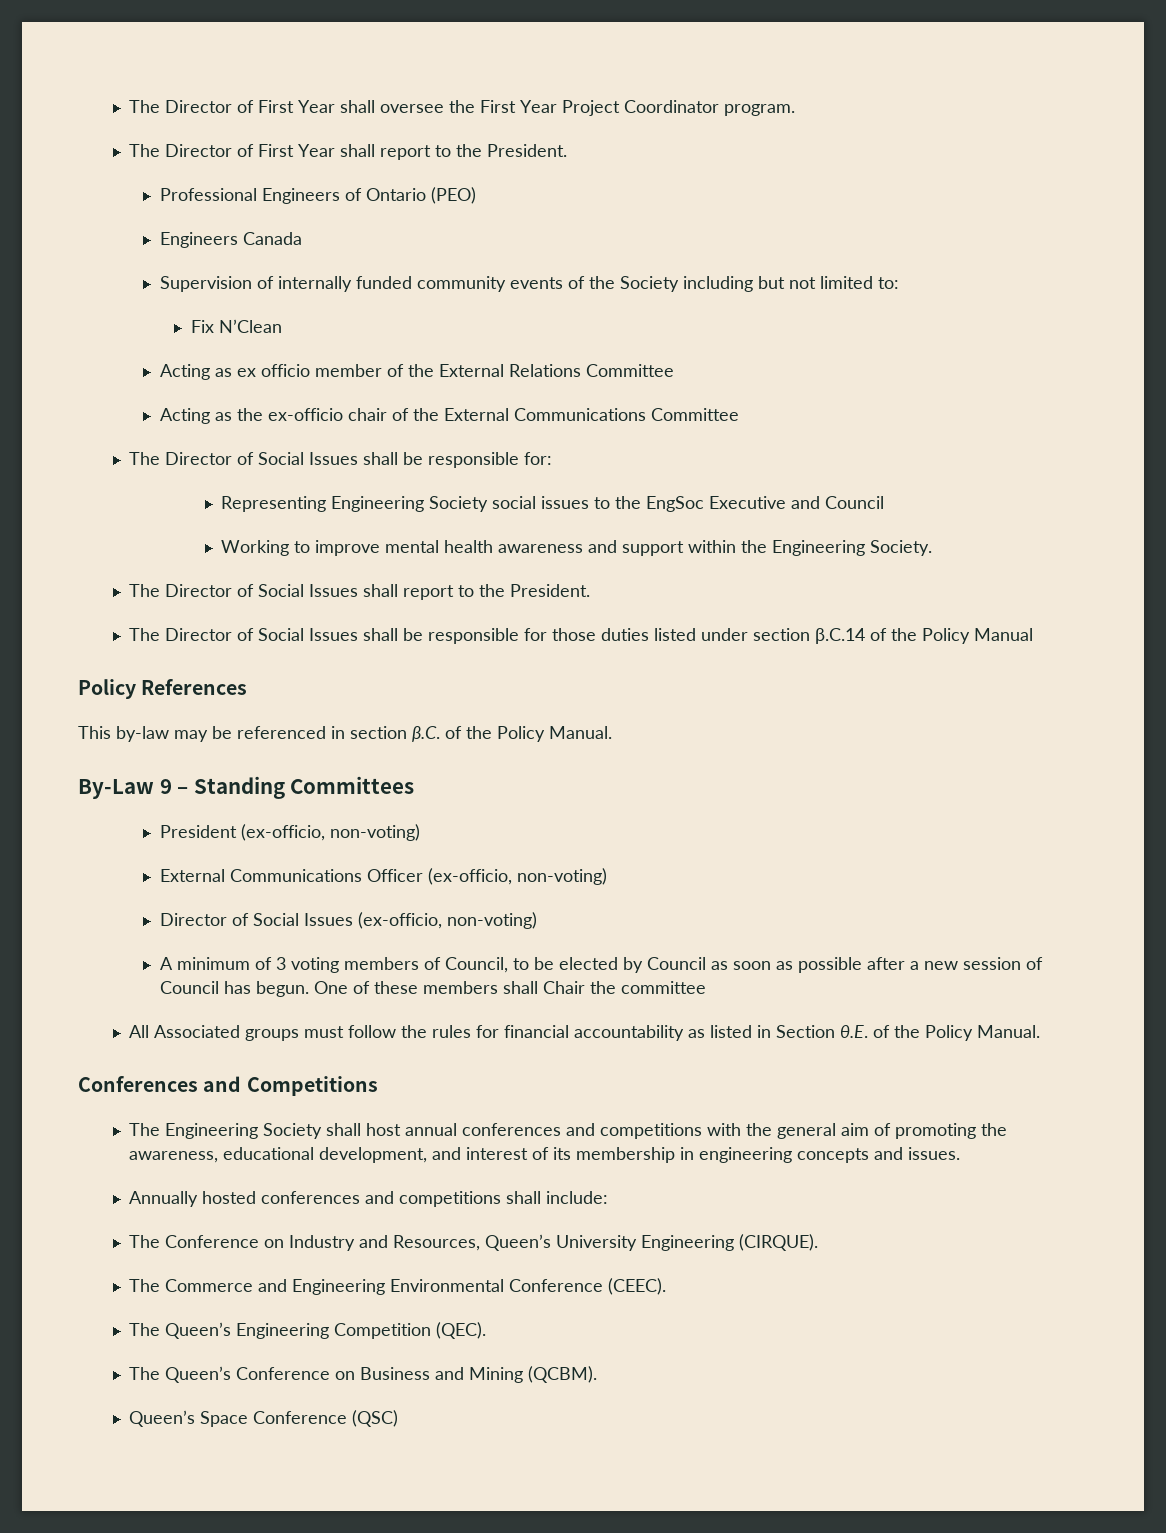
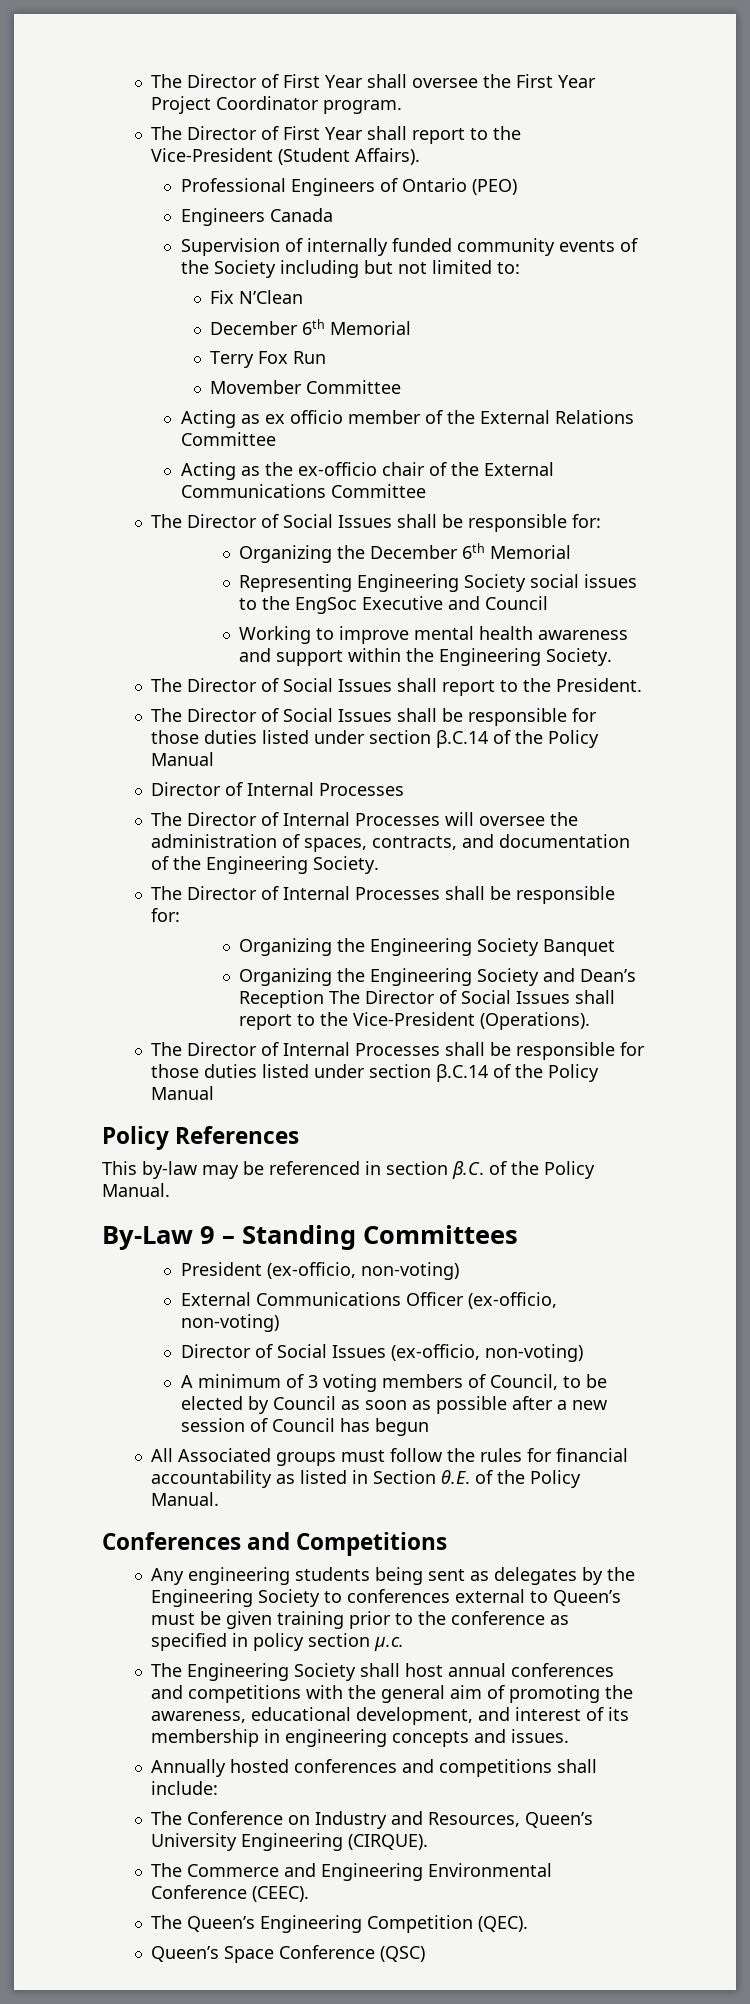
- The Director of First Year shall report to the President.
+ The Director of First Year shall report to the Vice-President (Student Affairs).
  Fix N’Clean
+ December 6th Memorial
+ Terry Fox Run
+ Movember Committee
+ Organizing the December 6th Memorial
  The Director of Social Issues shall be responsible for those duties listed under section β.C.14 of the Policy Manual
+ Director of Internal Processes
+ The Director of Internal Processes will oversee the administration of spaces, contracts, and documentation of the Engineering Society.
+ The Director of Internal Processes shall be responsible for:
+ Organizing the Engineering Society Banquet
+ Organizing the Engineering Society and Dean’s Reception The Director of Social Issues shall report to the Vice-President (Operations).
+ The Director of Internal Processes shall be responsible for those duties listed under section β.C.14 of the Policy Manual
- A minimum of 3 voting members of Council, to be elected by Council as soon as possible after a new session of Council has begun. One of these members shall Chair the committee
+ A minimum of 3 voting members of Council, to be elected by Council as soon as possible after a new session of Council has begun
+ Any engineering students being sent as delegates by the Engineering Society to conferences external to Queen’s must be given training prior to the conference as specified in policy section μ.c.
- The Queen’s Conference on Business and Mining (QCBM).

